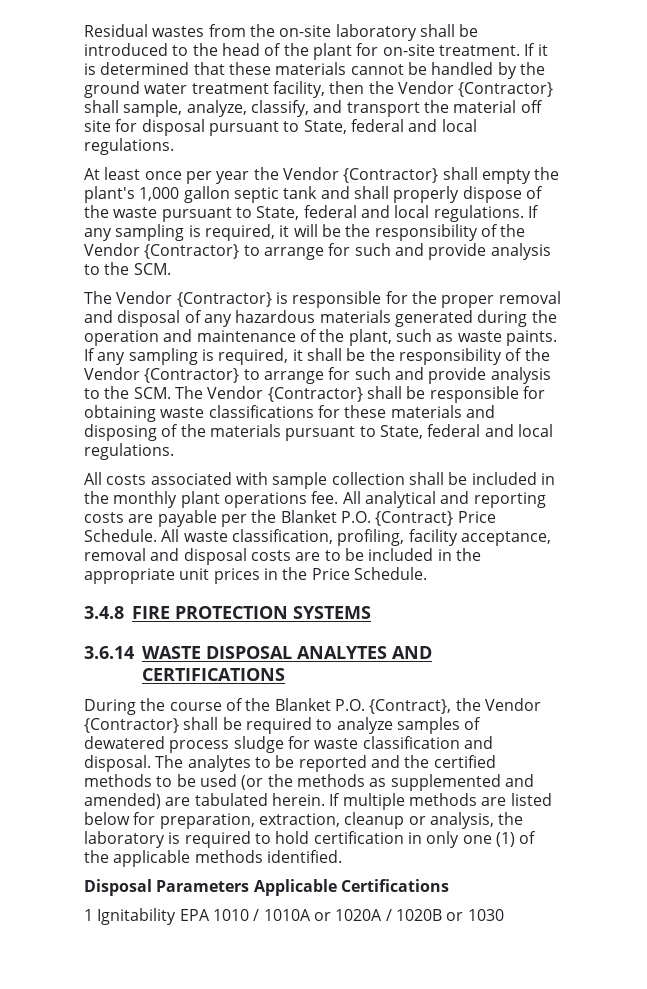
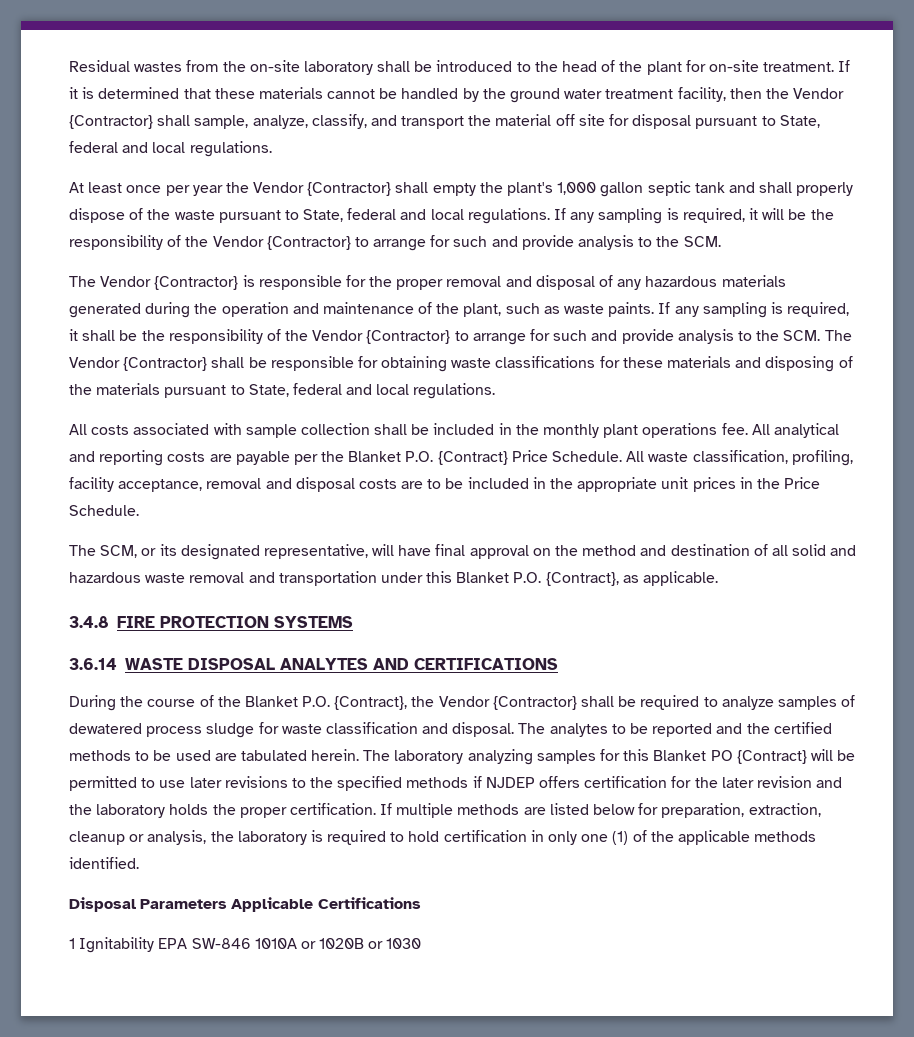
+ The SCM, or its designated representative, will have final approval on the method and destination of all solid and hazardous waste removal and transportation under this Blanket P.O. {Contract}, as applicable.
- The analytes to be reported and the certified methods to be used (or the methods as supplemented and amended) are tabulated herein.
+ The analytes to be reported and the certified methods to be used are tabulated herein. The laboratory analyzing samples for this Blanket PO {Contract} will be permitted to use later revisions to the specified methods if NJDEP offers certification for the later revision and the laboratory holds the proper certification.
- 1 Ignitability EPA 1010 / 1010A or 1020A / 1020B or 1030
+ 1 Ignitability EPA SW-846 1010A or 1020B or 1030

